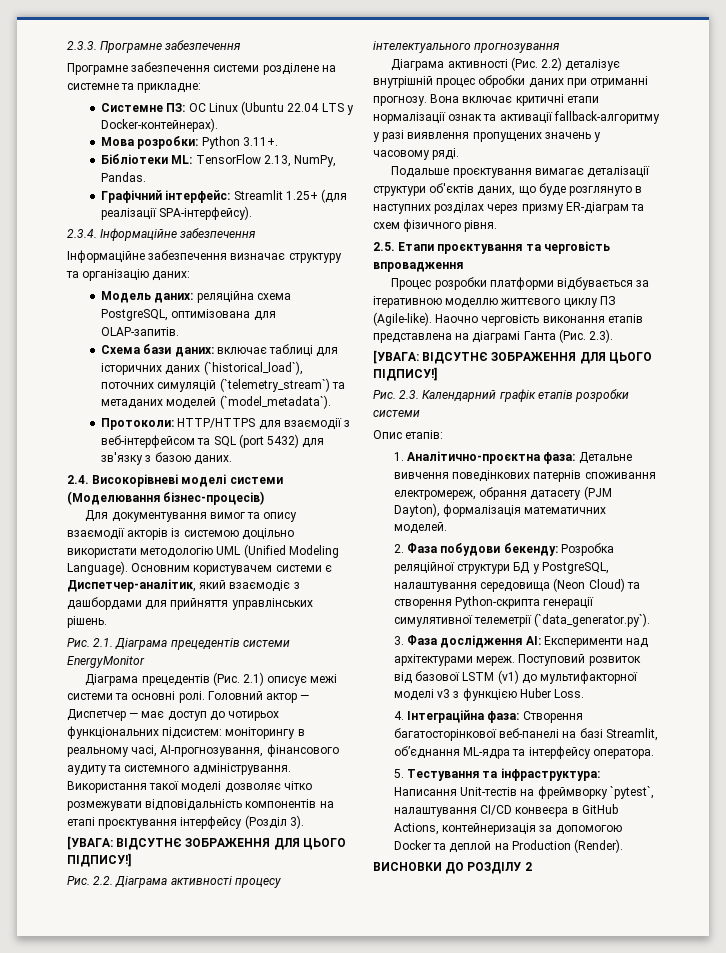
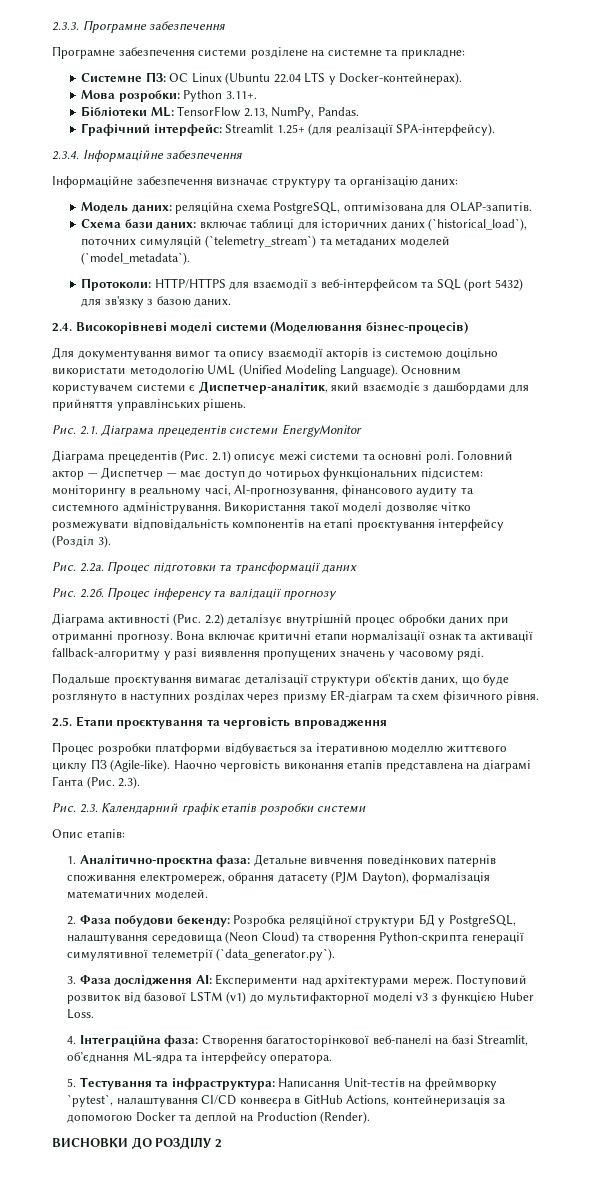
  Використання такої моделі дозволяє чітко розмежувати відповідальність компонентів на етапі проєктування інтерфейсу (Розділ 3).
- [УВАГА: ВІДСУТНЄ ЗОБРАЖЕННЯ ДЛЯ ЦЬОГО ПІДПИСУ!]
- Рис. 2.2. Діаграма активності процесу інтелектуального прогнозування
+ Рис. 2.2а. Процес підготовки та трансформації даних
+ Рис. 2.2б. Процес інференсу та валідації прогнозу
  Наочно черговість виконання етапів представлена на діаграмі Ганта (Рис. 2.3).
- [УВАГА: ВІДСУТНЄ ЗОБРАЖЕННЯ ДЛЯ ЦЬОГО ПІДПИСУ!]

